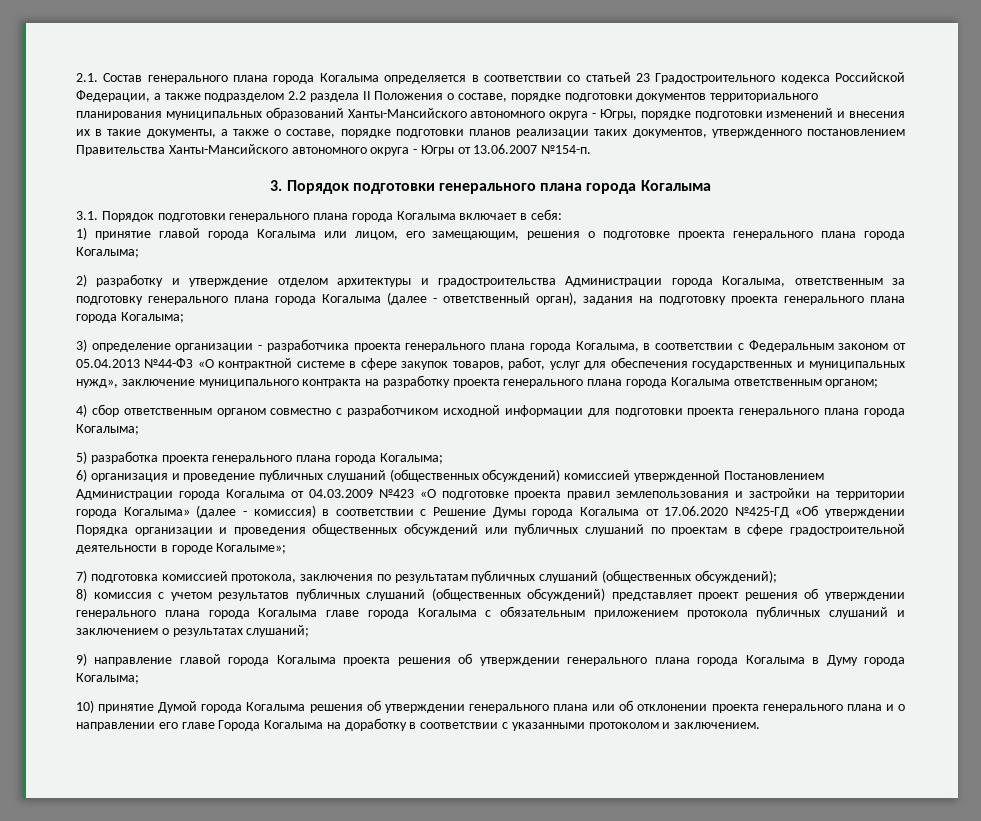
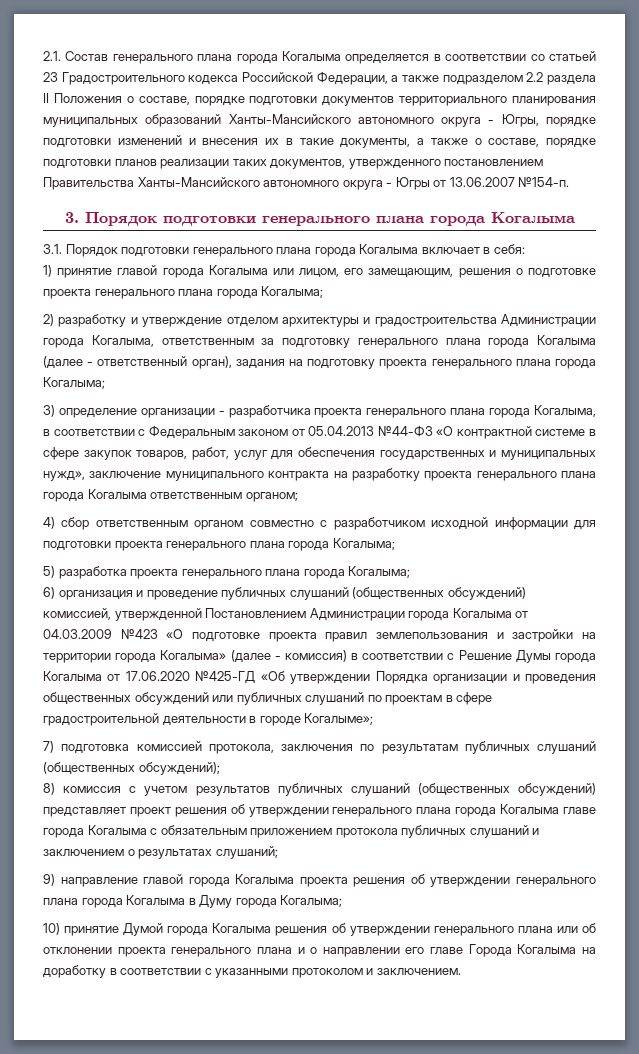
- 6) организация и проведение публичных слушаний (общественных обсуждений) комиссией утвержденной Постановлением Администрации города Когалыма от 04.03.2009 №423 «О подготовке проекта правил землепользования и застройки на территории города Когалыма» (далее - комиссия) в соответствии с Решение Думы города Когалыма от 17.06.2020 №425-ГД «Об утверждении Порядка организации и проведения общественных обсуждений или публичных слушаний по проектам в сфере градостроительной деятельности в городе Когалыме»;
+ 6) организация и проведение публичных слушаний (общественных обсуждений) комиссией, утвержденной Постановлением Администрации города Когалыма от 04.03.2009 №423 «О подготовке проекта правил землепользования и застройки на территории города Когалыма» (далее - комиссия) в соответствии с Решение Думы города Когалыма от 17.06.2020 №425-ГД «Об утверждении Порядка организации и проведения общественных обсуждений или публичных слушаний по проектам в сфере градостроительной деятельности в городе Когалыме»;

